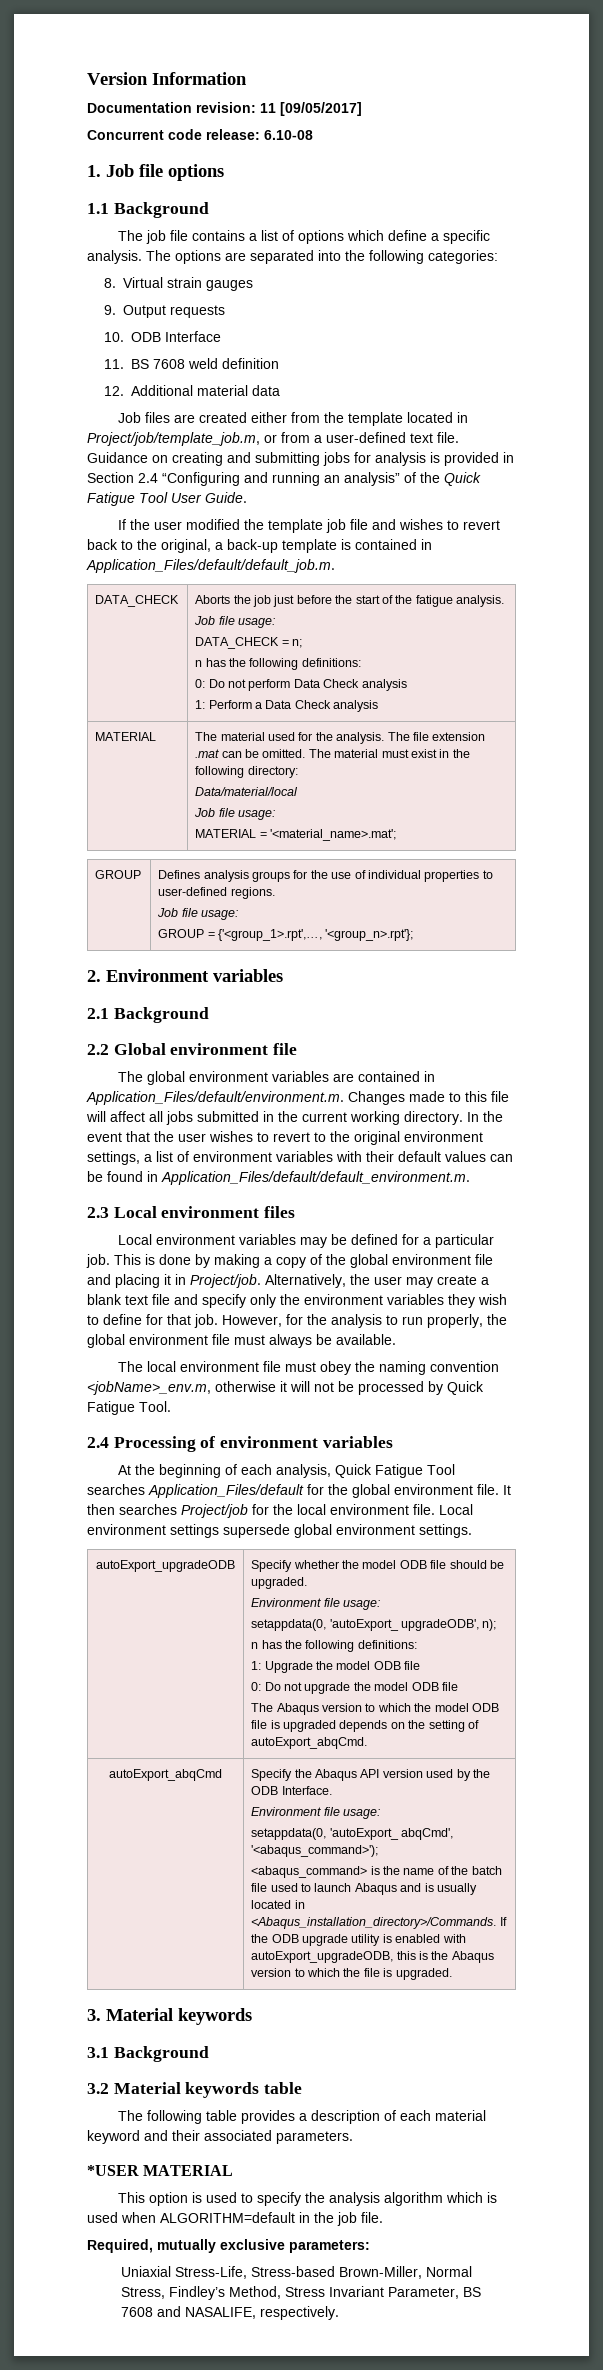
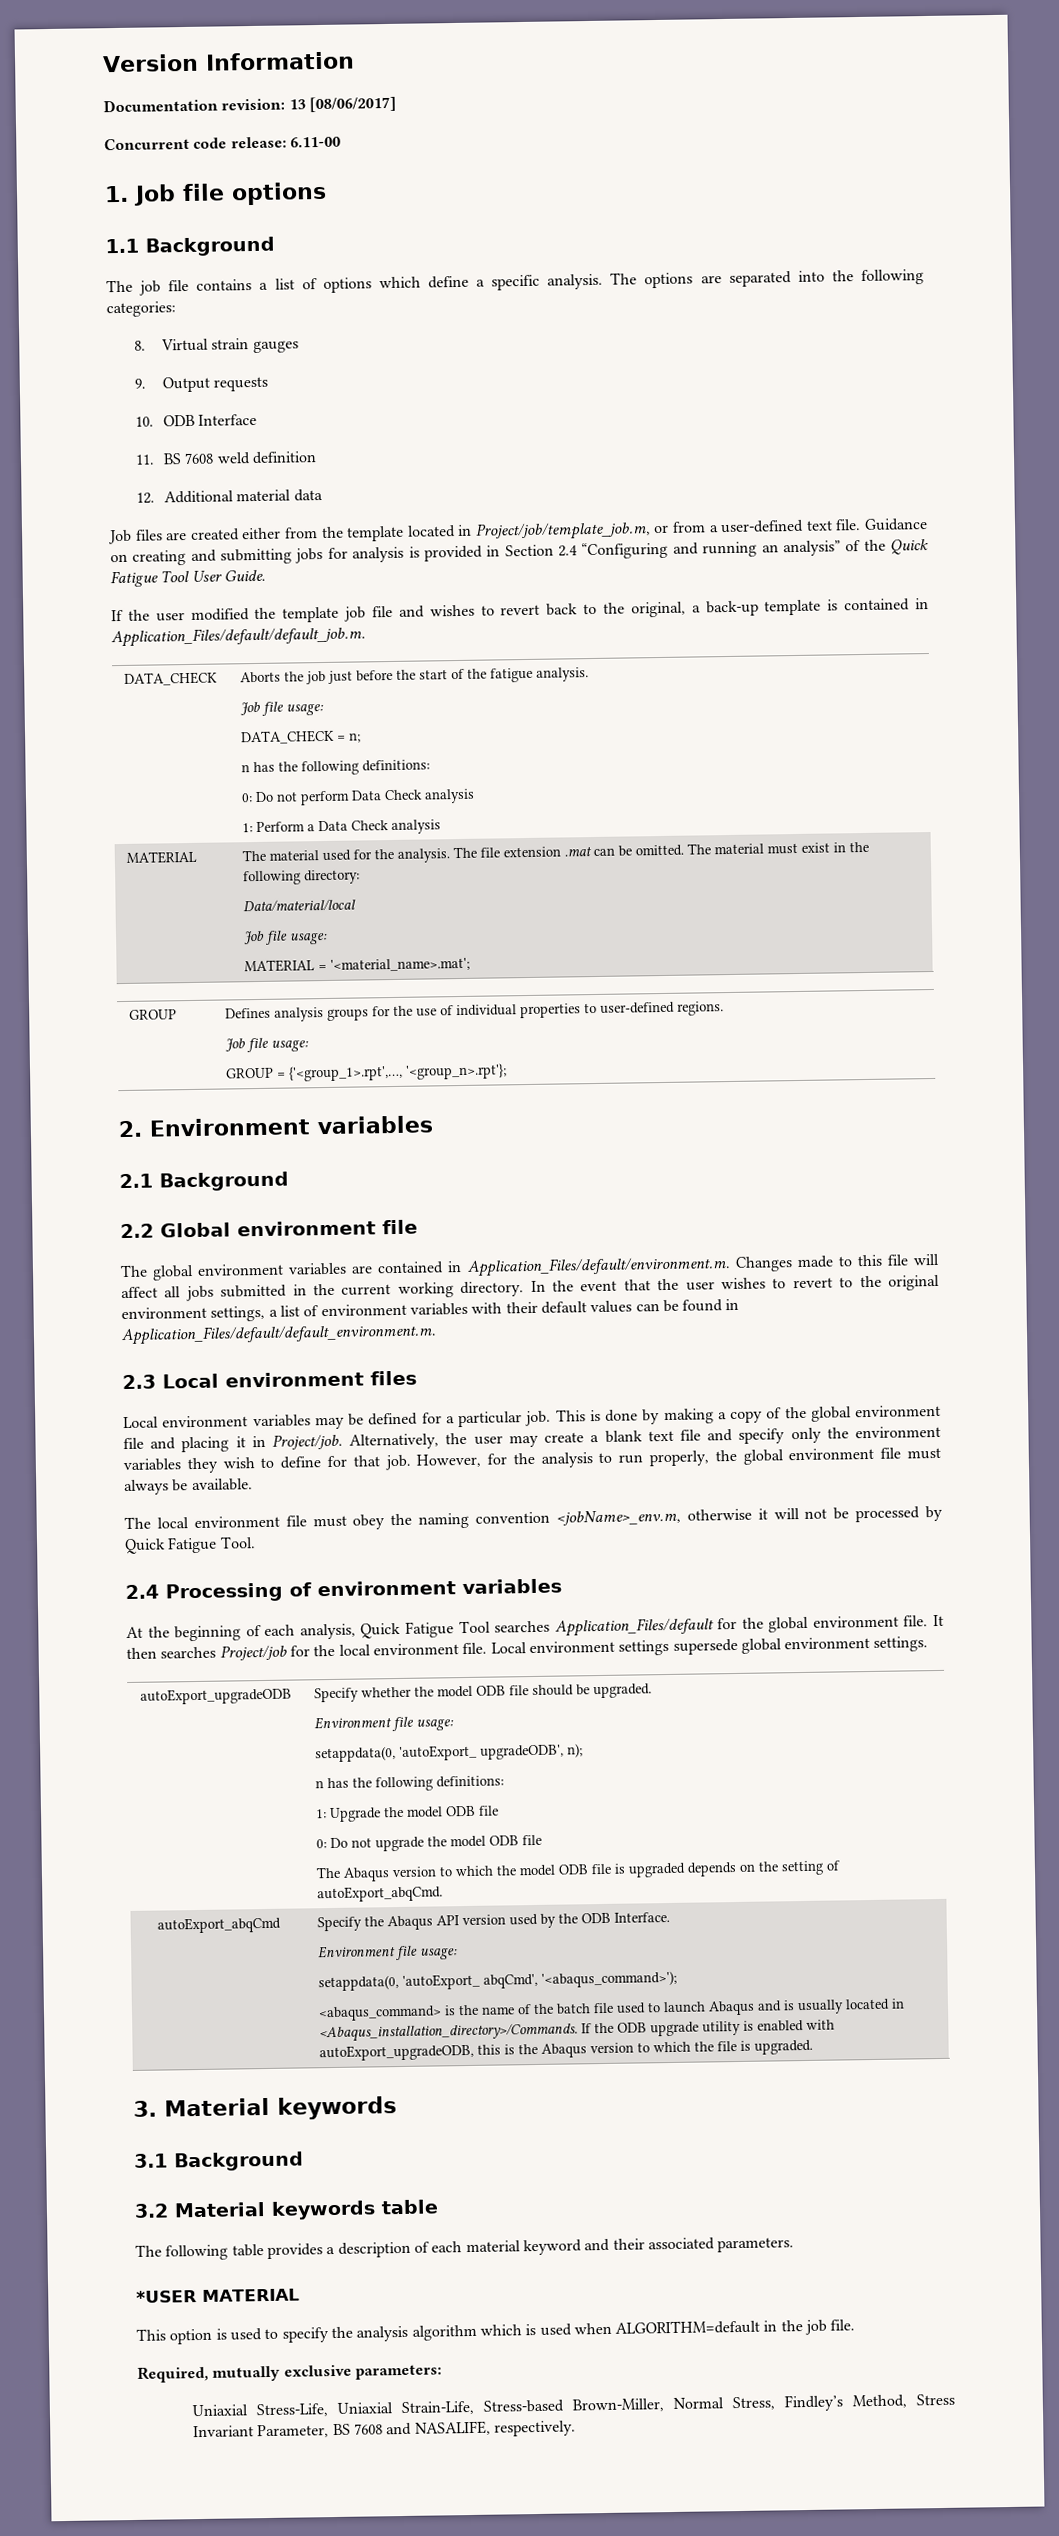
- Documentation revision: 11 [09/05/2017]
+ Documentation revision: 13 [08/06/2017]
- Concurrent code release: 6.10-08
+ Concurrent code release: 6.11-00
- Uniaxial Stress-Life, Stress-based Brown-Miller, Normal Stress, Findley’s Method, Stress Invariant Parameter, BS 7608 and NASALIFE, respectively.
+ Uniaxial Stress-Life, Uniaxial Strain-Life, Stress-based Brown-Miller, Normal Stress, Findley’s Method, Stress Invariant Parameter, BS 7608 and NASALIFE, respectively.

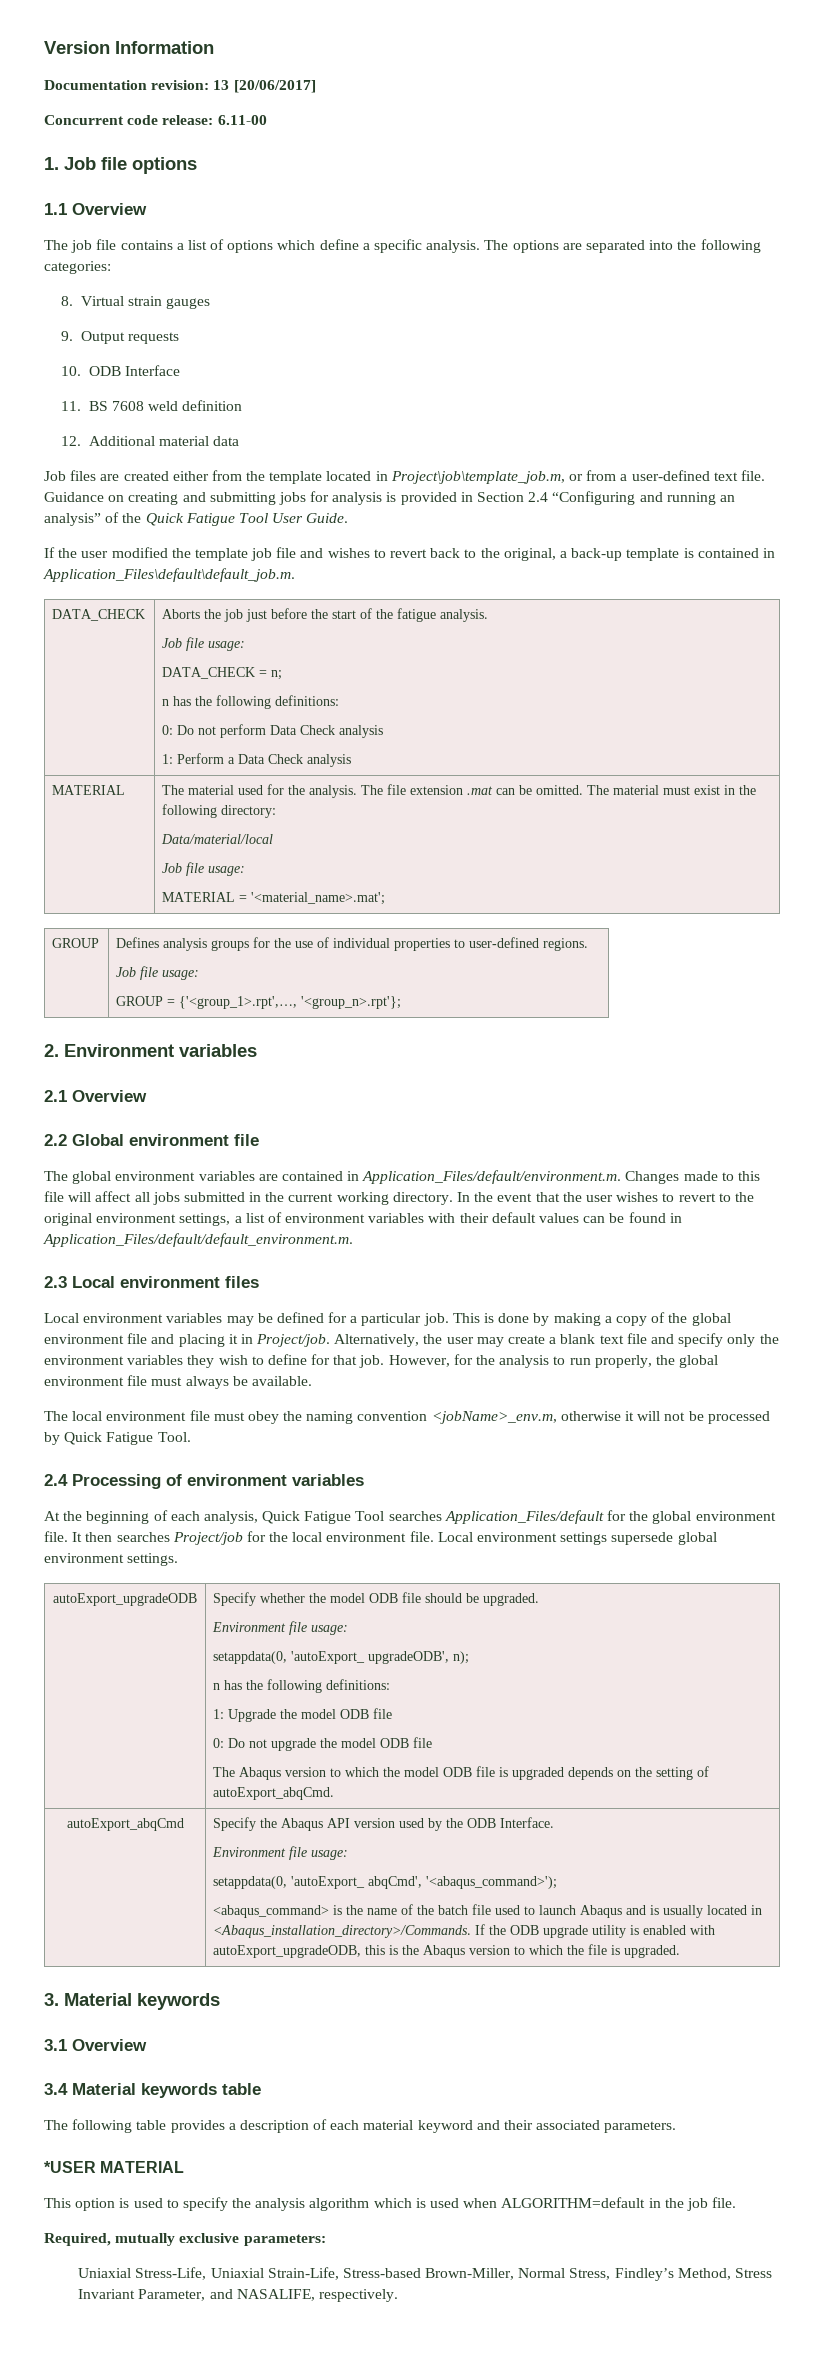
- Documentation revision: 13 [08/06/2017]
+ Documentation revision: 13 [20/06/2017]
- 1.1 Background
+ 1.1 Overview
- Job files are created either from the template located in Project/job/template_job.m, or from a user-defined text file.
+ Job files are created either from the template located in Project\job\template_job.m, or from a user-defined text file.
- If the user modified the template job file and wishes to revert back to the original, a back-up template is contained in Application_Files/default/default_job.m.
+ If the user modified the template job file and wishes to revert back to the original, a back-up template is contained in Application_Files\default\default_job.m.
- 2.1 Background
+ 2.1 Overview
- 3.1 Background
- 3.2 Material keywords table
+ 3.1 Overview
+ 3.4 Material keywords table
- Uniaxial Stress-Life, Uniaxial Strain-Life, Stress-based Brown-Miller, Normal Stress, Findley’s Method, Stress Invariant Parameter, BS 7608 and NASALIFE, respectively.
+ Uniaxial Stress-Life, Uniaxial Strain-Life, Stress-based Brown-Miller, Normal Stress, Findley’s Method, Stress Invariant Parameter, and NASALIFE, respectively.

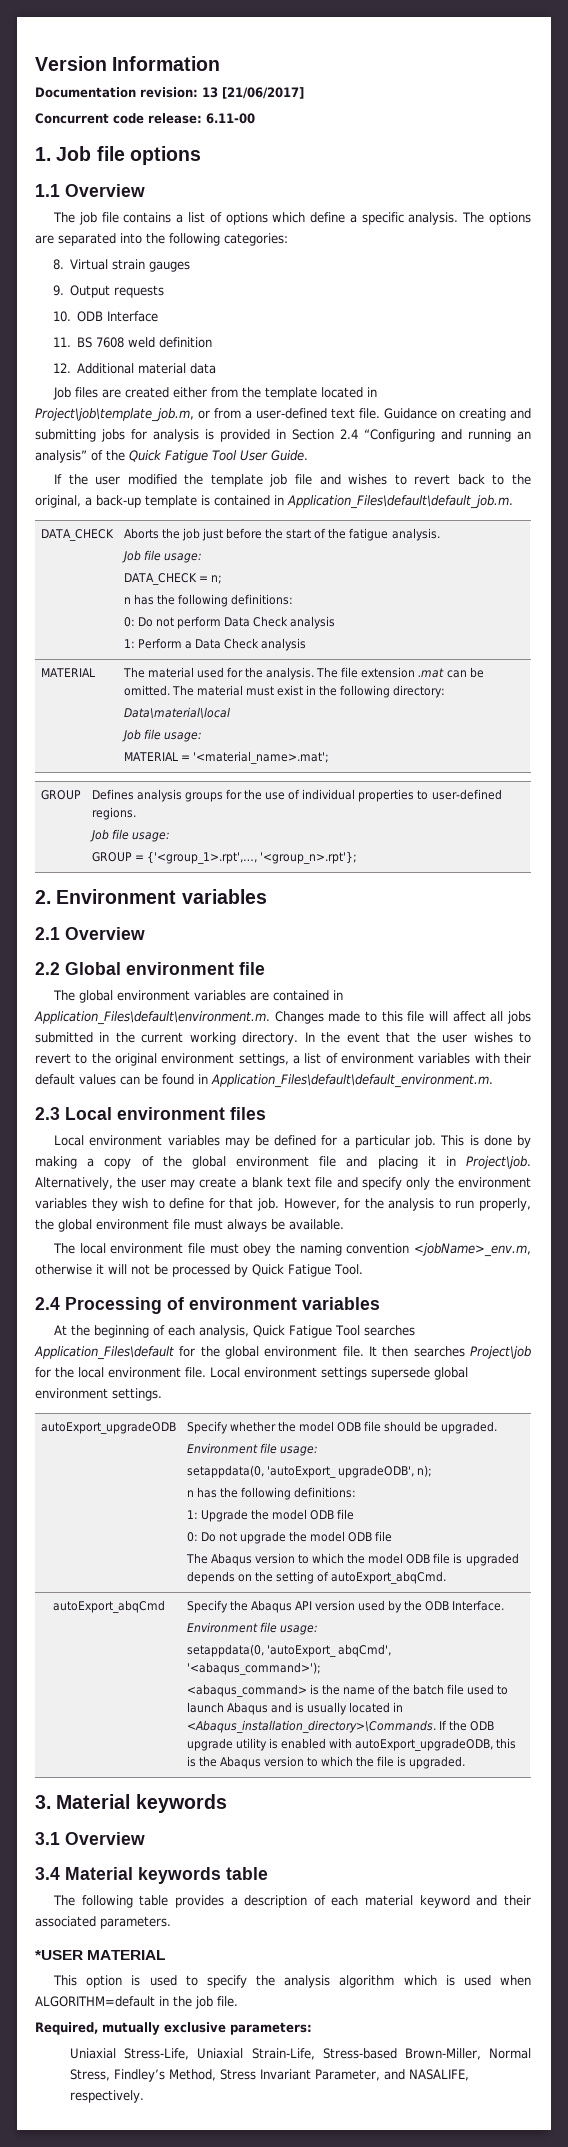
- Documentation revision: 13 [20/06/2017]
+ Documentation revision: 13 [21/06/2017]
  MATERIAL | The material used for the analysis. The file extension .mat can be omitted. The material must exist in the following directory:
- Data/material/local
+ Data\material\local
- The global environment variables are contained in Application_Files/default/environment.m. Changes made to this file will affect all jobs submitted in the current working directory.
+ The global environment variables are contained in Application_Files\default\environment.m. Changes made to this file will affect all jobs submitted in the current working directory.
- In the event that the user wishes to revert to the original environment settings, a list of environment variables with their default values can be found in Application_Files/default/default_environment.m.
+ In the event that the user wishes to revert to the original environment settings, a list of environment variables with their default values can be found in Application_Files\default\default_environment.m.
- This is done by making a copy of the global environment file and placing it in Project/job.
+ This is done by making a copy of the global environment file and placing it in Project\job.
- At the beginning of each analysis, Quick Fatigue Tool searches Application_Files/default for the global environment file.
+ At the beginning of each analysis, Quick Fatigue Tool searches Application_Files\default for the global environment file.
- It then searches Project/job for the local environment file.
+ It then searches Project\job for the local environment file.
- <abaqus_command> is the name of the batch file used to launch Abaqus and is usually located in <Abaqus_installation_directory>/Commands.
+ <abaqus_command> is the name of the batch file used to launch Abaqus and is usually located in <Abaqus_installation_directory>\Commands.

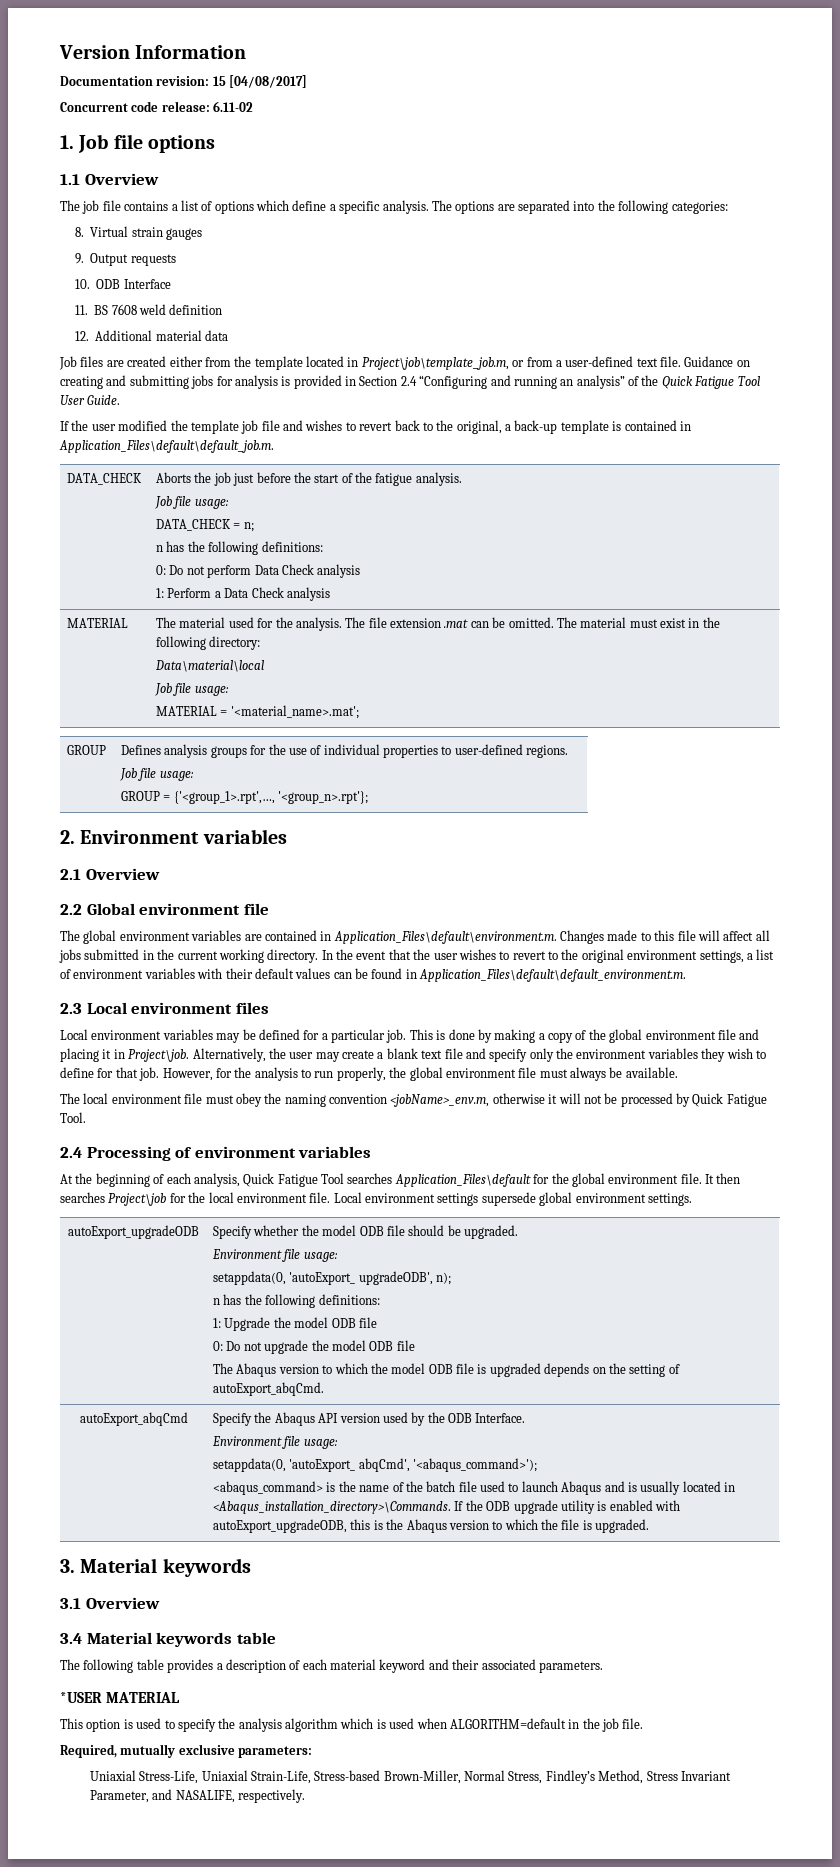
- Documentation revision: 13 [21/06/2017]
+ Documentation revision: 15 [04/08/2017]
- Concurrent code release: 6.11-00
+ Concurrent code release: 6.11-02

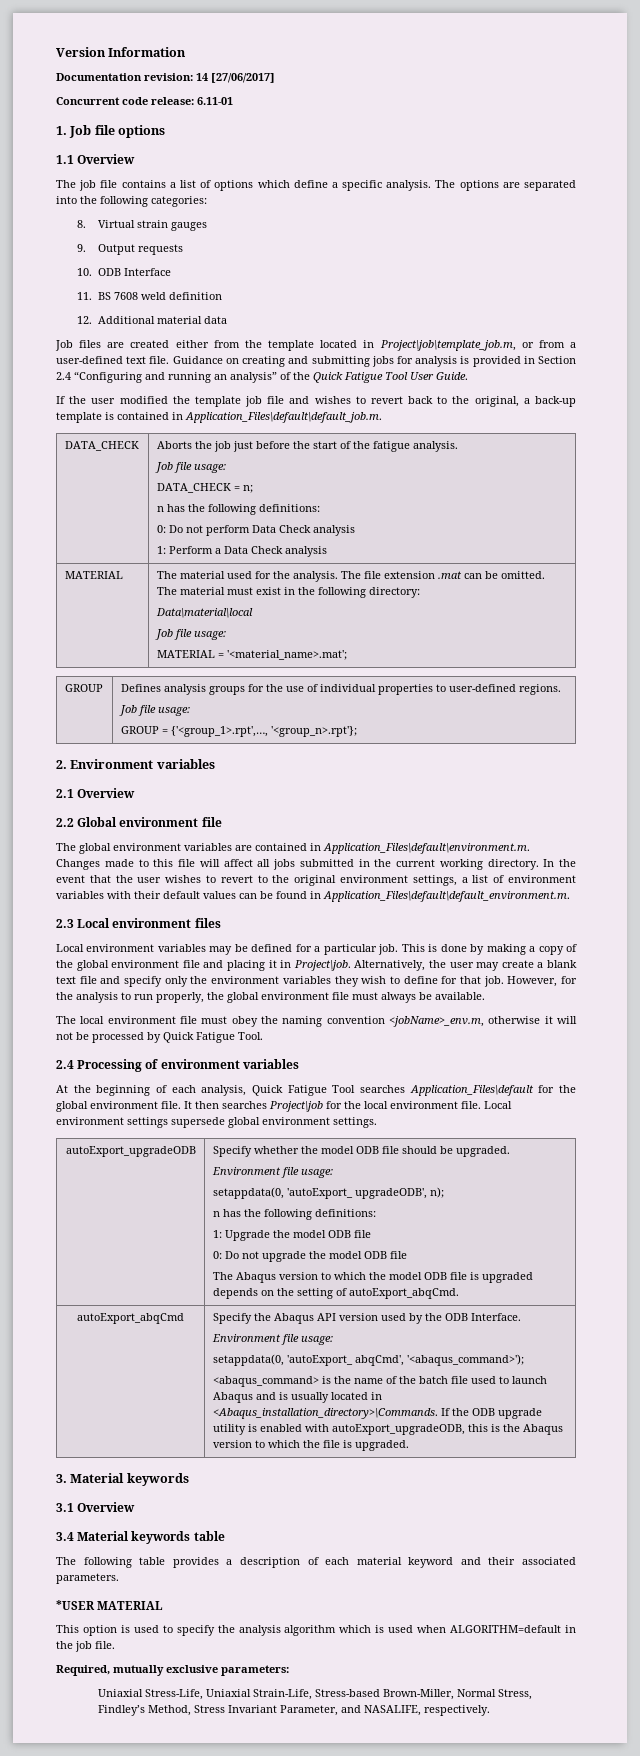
- Documentation revision: 15 [04/08/2017]
+ Documentation revision: 14 [27/06/2017]
- Concurrent code release: 6.11-02
+ Concurrent code release: 6.11-01

